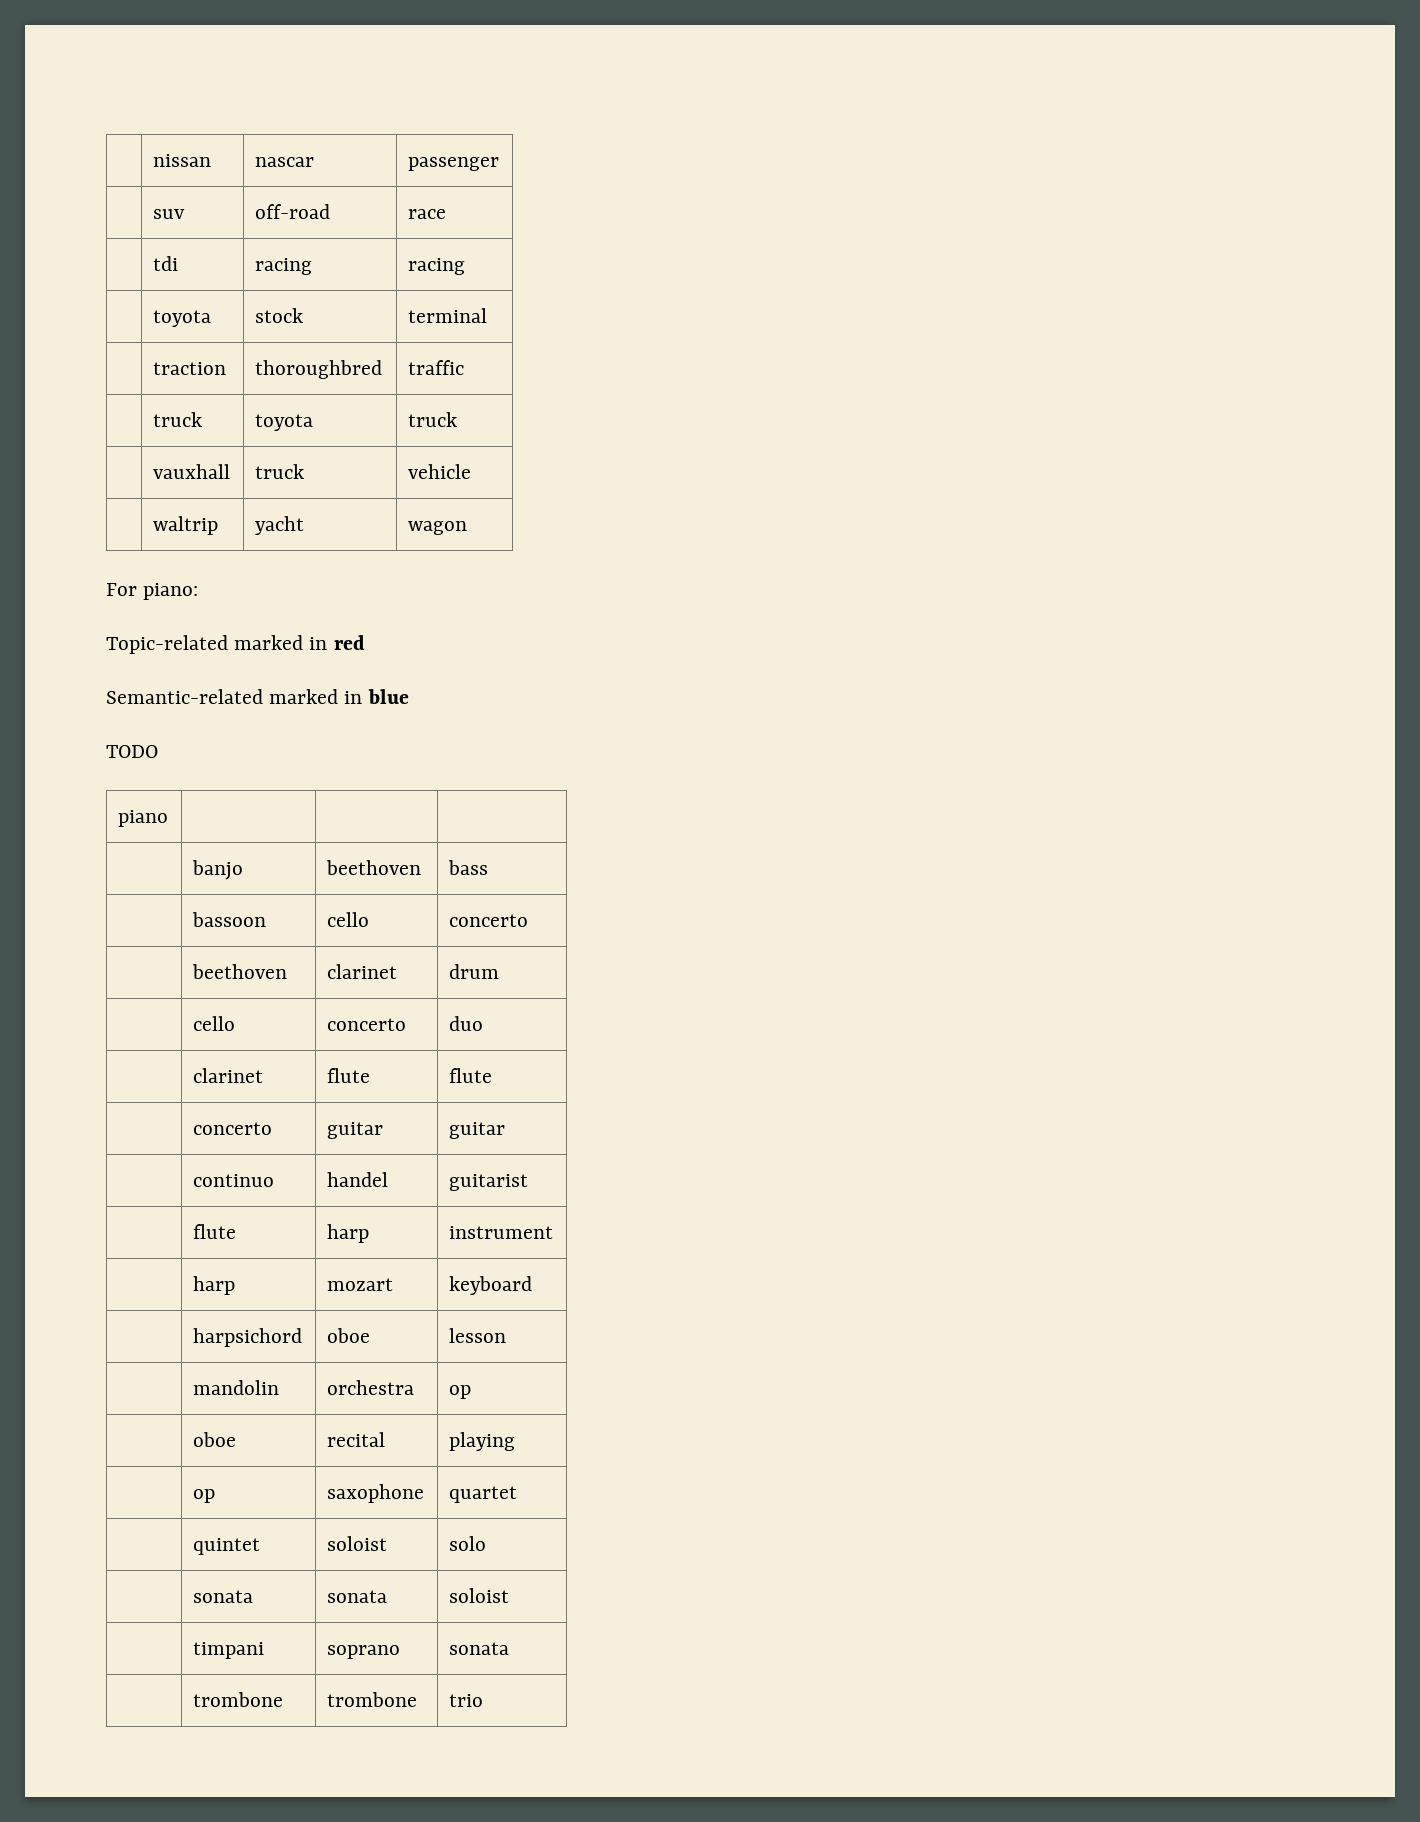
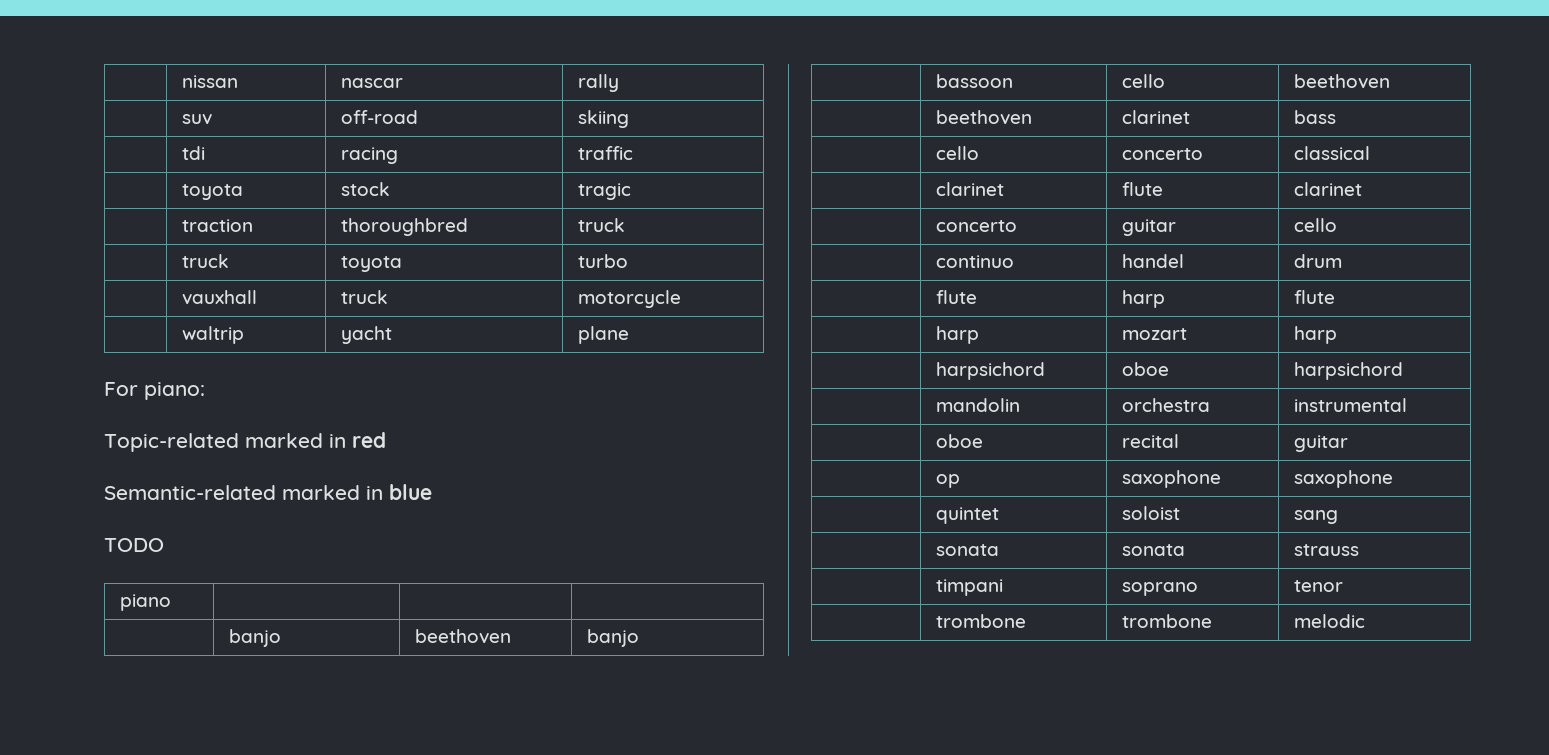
- | nissan | nascar | passenger
+ | nissan | nascar | rally
- | suv | off-road | race
+ | suv | off-road | skiing
- | tdi | racing | racing
+ | tdi | racing | traffic
- | toyota | stock | terminal
+ | toyota | stock | tragic
- | traction | thoroughbred | traffic
+ | traction | thoroughbred | truck
- | truck | toyota | truck
+ | truck | toyota | turbo
- | vauxhall | truck | vehicle
+ | vauxhall | truck | motorcycle
- | waltrip | yacht | wagon
+ | waltrip | yacht | plane
- | banjo | beethoven | bass
+ | banjo | beethoven | banjo
- | bassoon | cello | concerto
+ | bassoon | cello | beethoven
- | beethoven | clarinet | drum
+ | beethoven | clarinet | bass
- | cello | concerto | duo
+ | cello | concerto | classical
- | clarinet | flute | flute
+ | clarinet | flute | clarinet
- | concerto | guitar | guitar
+ | concerto | guitar | cello
- | continuo | handel | guitarist
+ | continuo | handel | drum
- | flute | harp | instrument
+ | flute | harp | flute
- | harp | mozart | keyboard
+ | harp | mozart | harp
- | harpsichord | oboe | lesson
+ | harpsichord | oboe | harpsichord
- | mandolin | orchestra | op
+ | mandolin | orchestra | instrumental
- | oboe | recital | playing
+ | oboe | recital | guitar
- | op | saxophone | quartet
+ | op | saxophone | saxophone
- | quintet | soloist | solo
+ | quintet | soloist | sang
- | sonata | sonata | soloist
+ | sonata | sonata | strauss
- | timpani | soprano | sonata
+ | timpani | soprano | tenor
- | trombone | trombone | trio
+ | trombone | trombone | melodic

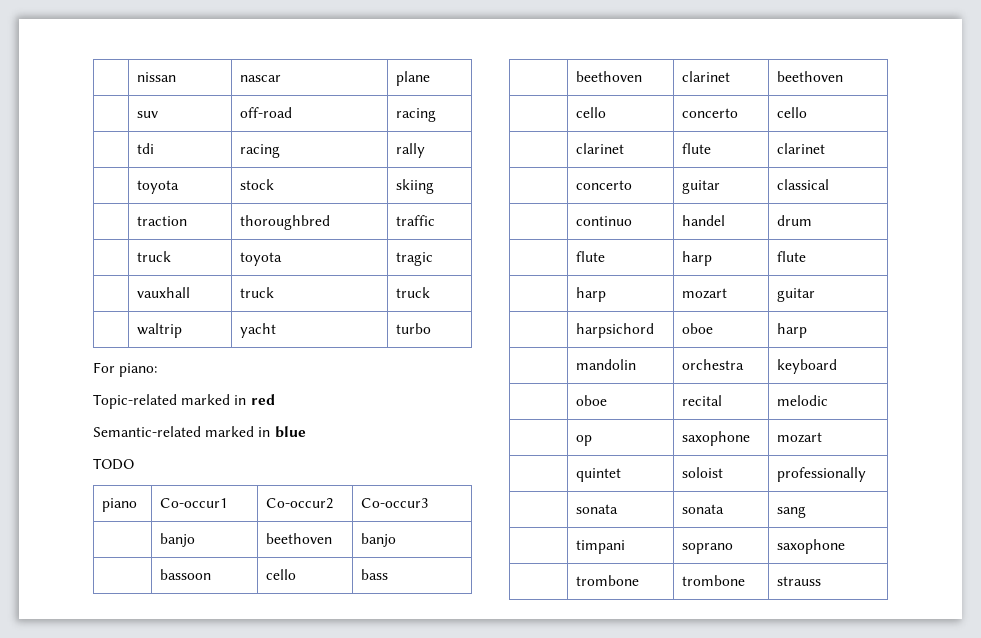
- | nissan | nascar | rally
+ | nissan | nascar | plane
- | suv | off-road | skiing
+ | suv | off-road | racing
- | tdi | racing | traffic
+ | tdi | racing | rally
- | toyota | stock | tragic
+ | toyota | stock | skiing
- | traction | thoroughbred | truck
+ | traction | thoroughbred | traffic
- | truck | toyota | turbo
+ | truck | toyota | tragic
- | vauxhall | truck | motorcycle
+ | vauxhall | truck | truck
- | waltrip | yacht | plane
+ | waltrip | yacht | turbo
- piano | | |
+ piano | Co-occur1 | Co-occur2 | Co-occur3
- | bassoon | cello | beethoven
+ | bassoon | cello | bass
- | beethoven | clarinet | bass
+ | beethoven | clarinet | beethoven
- | cello | concerto | classical
+ | cello | concerto | cello
- | concerto | guitar | cello
+ | concerto | guitar | classical
- | harp | mozart | harp
+ | harp | mozart | guitar
- | harpsichord | oboe | harpsichord
+ | harpsichord | oboe | harp
- | mandolin | orchestra | instrumental
+ | mandolin | orchestra | keyboard
- | oboe | recital | guitar
+ | oboe | recital | melodic
- | op | saxophone | saxophone
+ | op | saxophone | mozart
- | quintet | soloist | sang
+ | quintet | soloist | professionally
- | sonata | sonata | strauss
+ | sonata | sonata | sang
- | timpani | soprano | tenor
+ | timpani | soprano | saxophone
- | trombone | trombone | melodic
+ | trombone | trombone | strauss

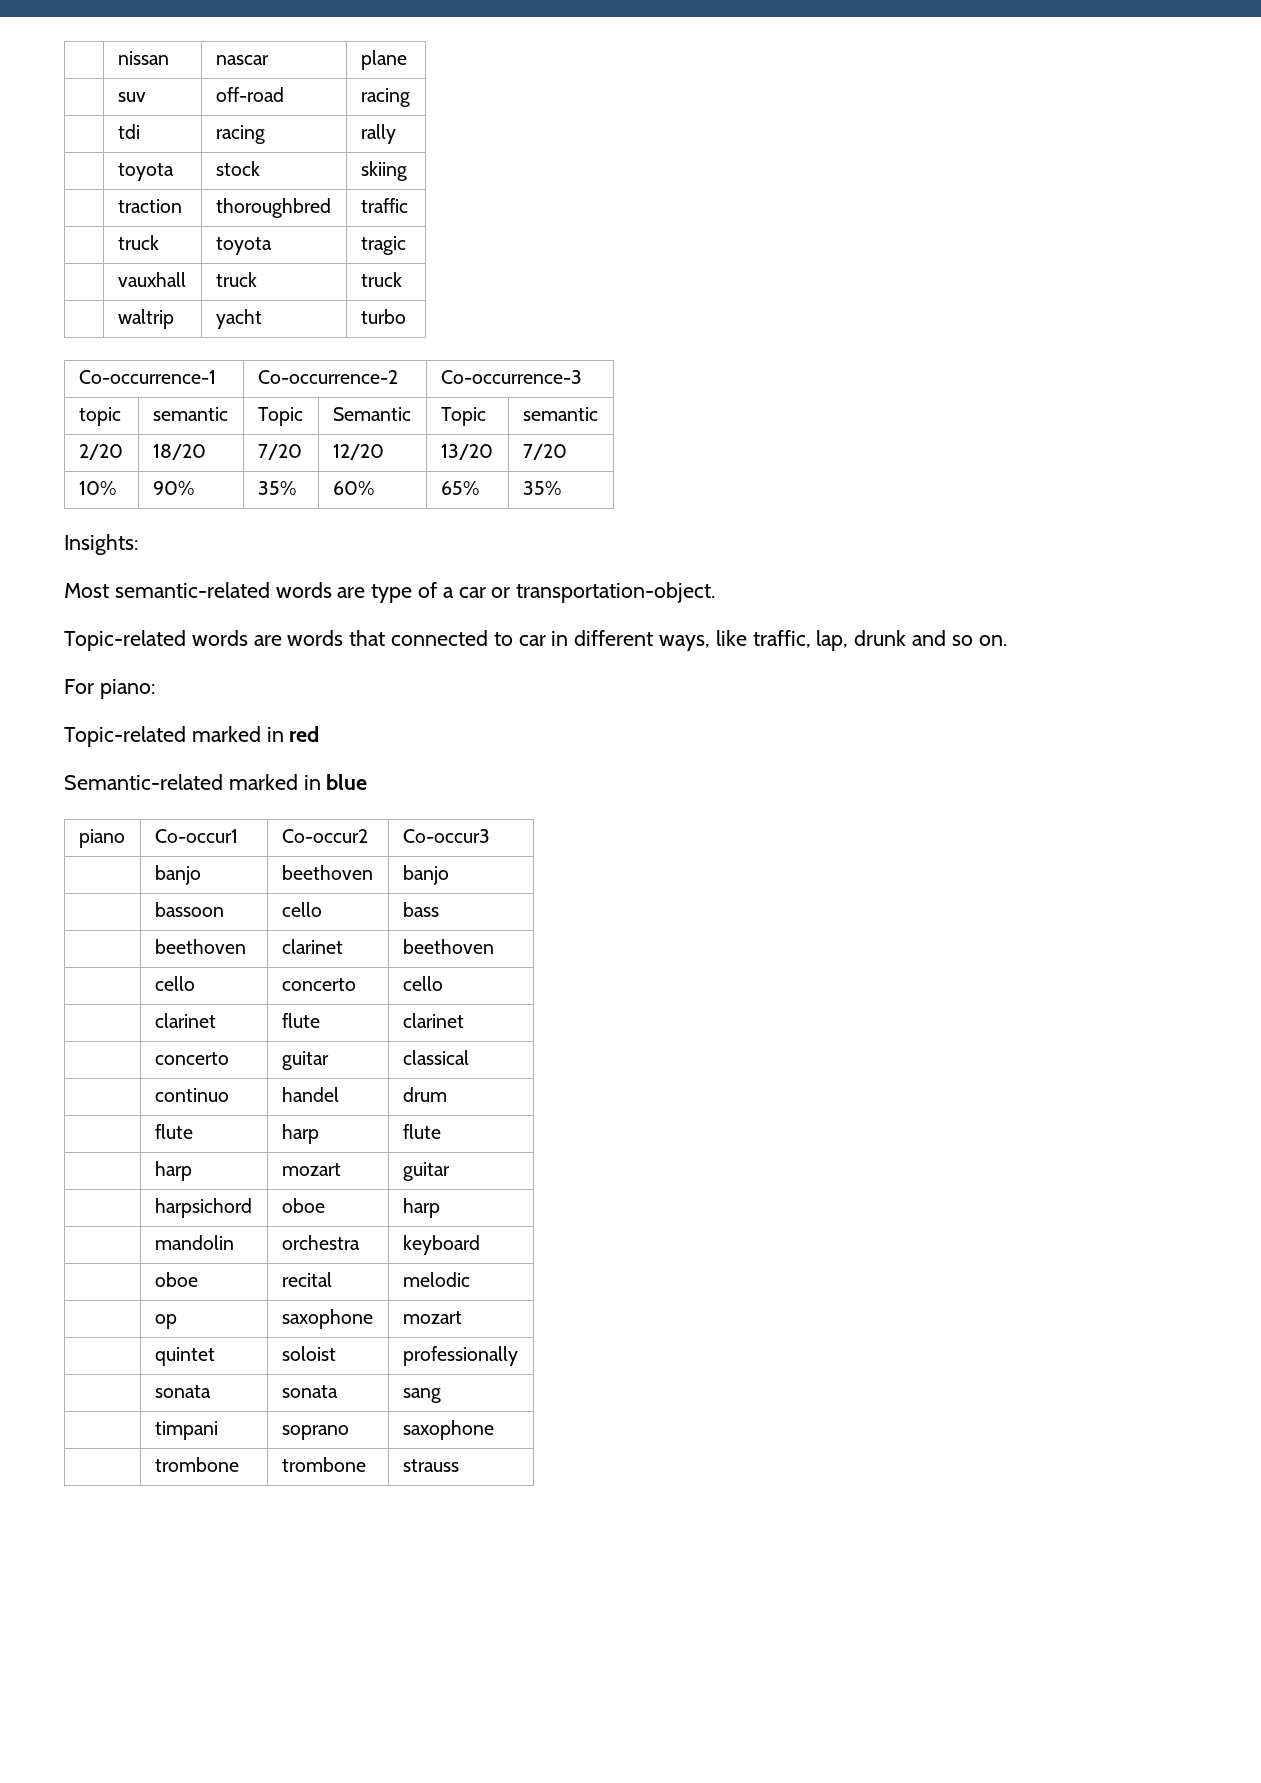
+ Co-occurrence-1 | Co-occurrence-2 | Co-occurrence-3
+ topic | semantic | Topic | Semantic | Topic | semantic
+ 2/20 | 18/20 | 7/20 | 12/20 | 13/20 | 7/20
+ 10% | 90% | 35% | 60% | 65% | 35%
+ Insights:
+ Most semantic-related words are type of a car or transportation-object.
+ Topic-related words are words that connected to car in different ways, like traffic, lap, drunk and so on.
- TODO

